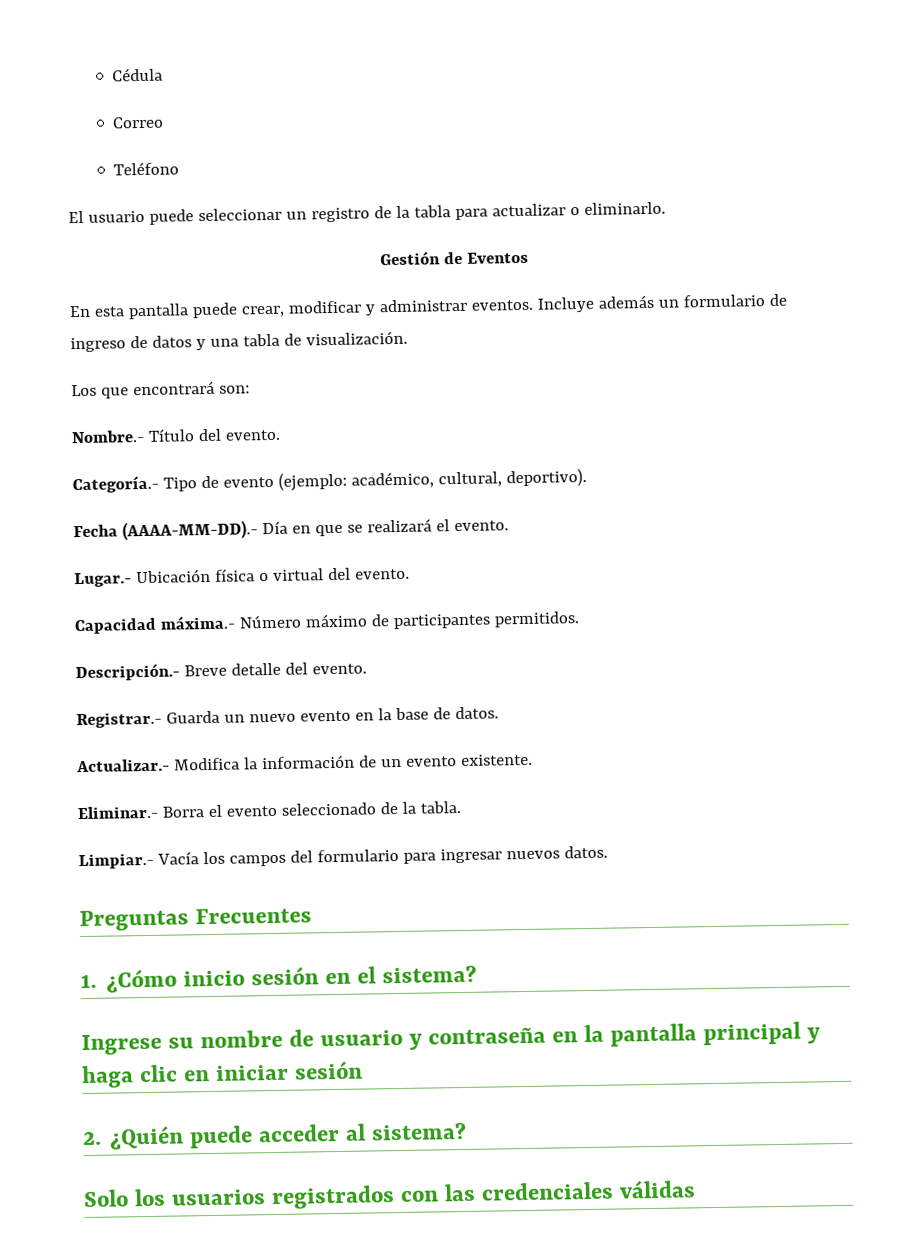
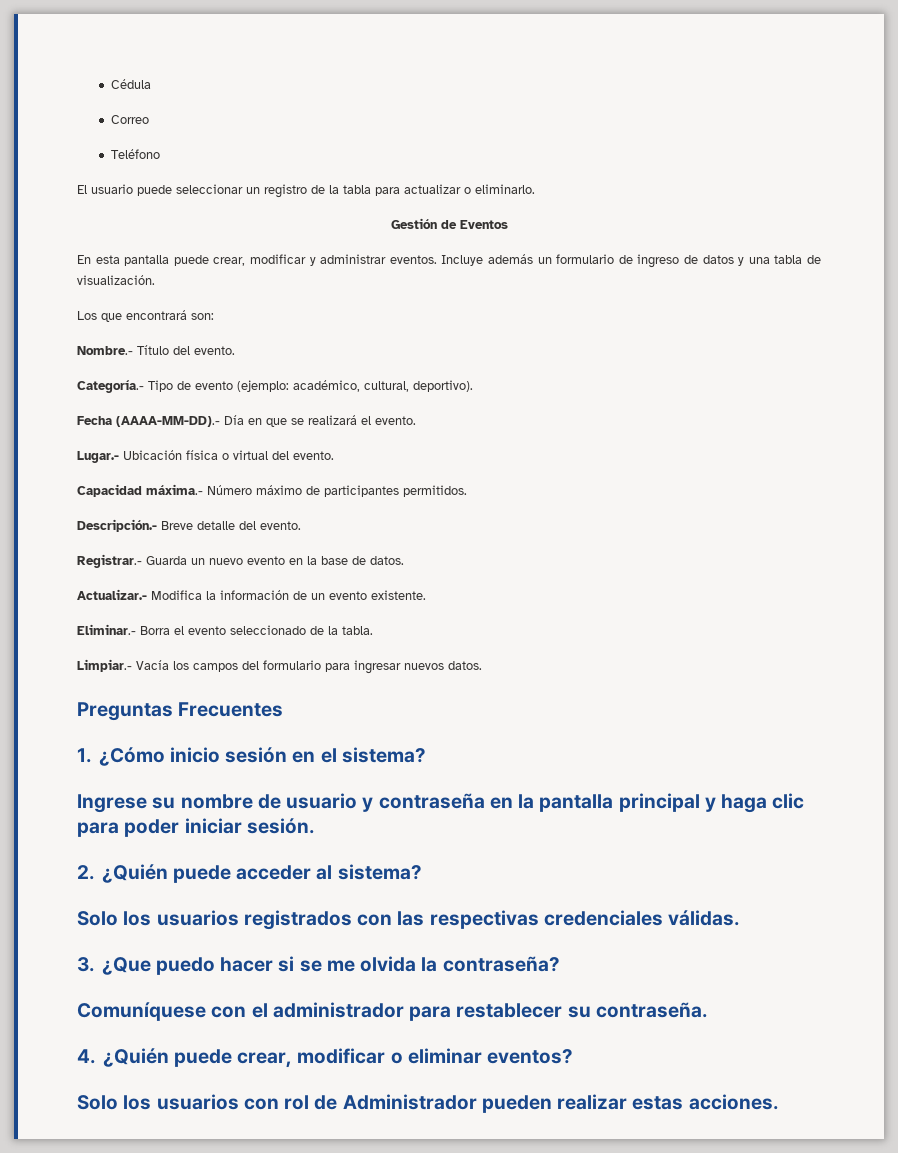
- Ingrese su nombre de usuario y contraseña en la pantalla principal y haga clic en iniciar sesión
+ Ingrese su nombre de usuario y contraseña en la pantalla principal y haga clic para poder iniciar sesión.
- Solo los usuarios registrados con las credenciales válidas
+ Solo los usuarios registrados con las respectivas credenciales válidas.
+ 3. ¿Que puedo hacer si se me olvida la contraseña?
+ Comuníquese con el administrador para restablecer su contraseña.
+ 4. ¿Quién puede crear, modificar o eliminar eventos?
+ Solo los usuarios con rol de Administrador pueden realizar estas acciones.

